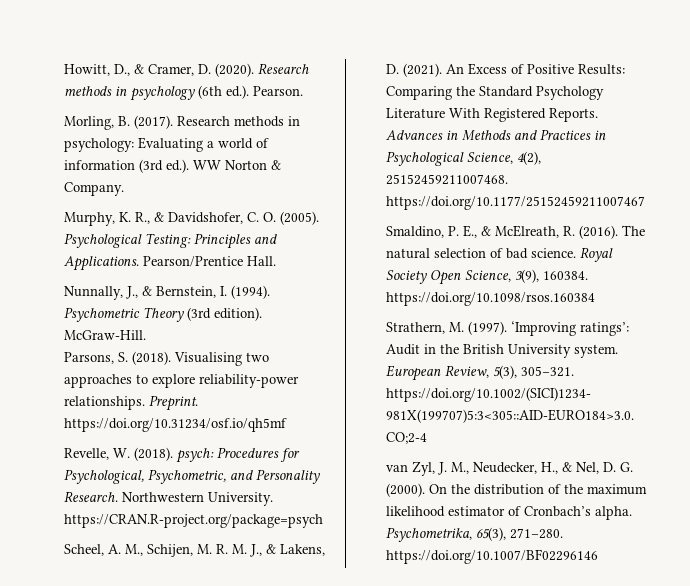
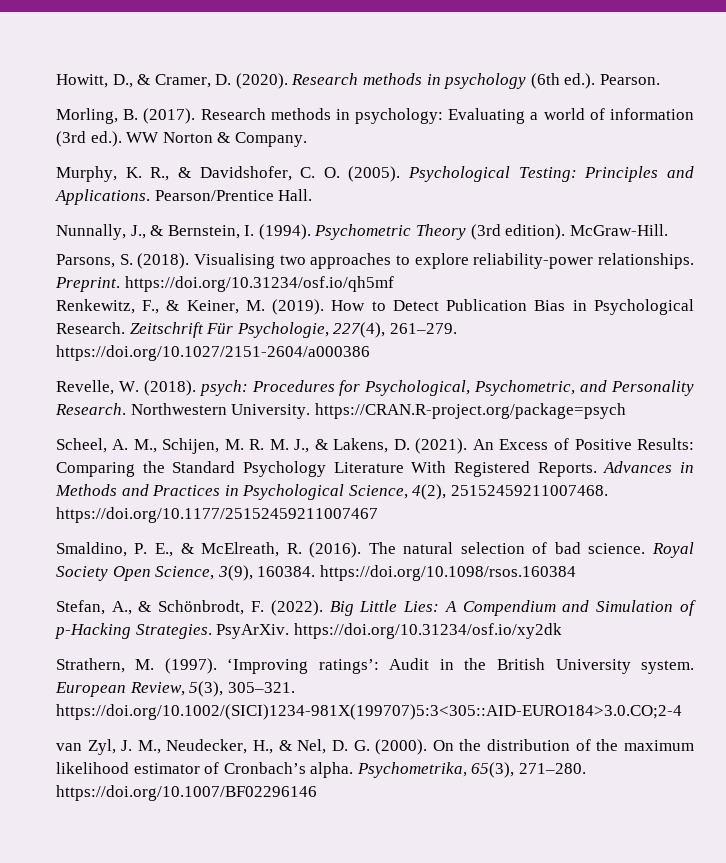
+ Renkewitz, F., & Keiner, M. (2019). How to Detect Publication Bias in Psychological Research. Zeitschrift Für Psychologie, 227(4), 261–279. https://doi.org/10.1027/2151-2604/a000386
+ Stefan, A., & Schönbrodt, F. (2022). Big Little Lies: A Compendium and Simulation of p-Hacking Strategies. PsyArXiv. https://doi.org/10.31234/osf.io/xy2dk

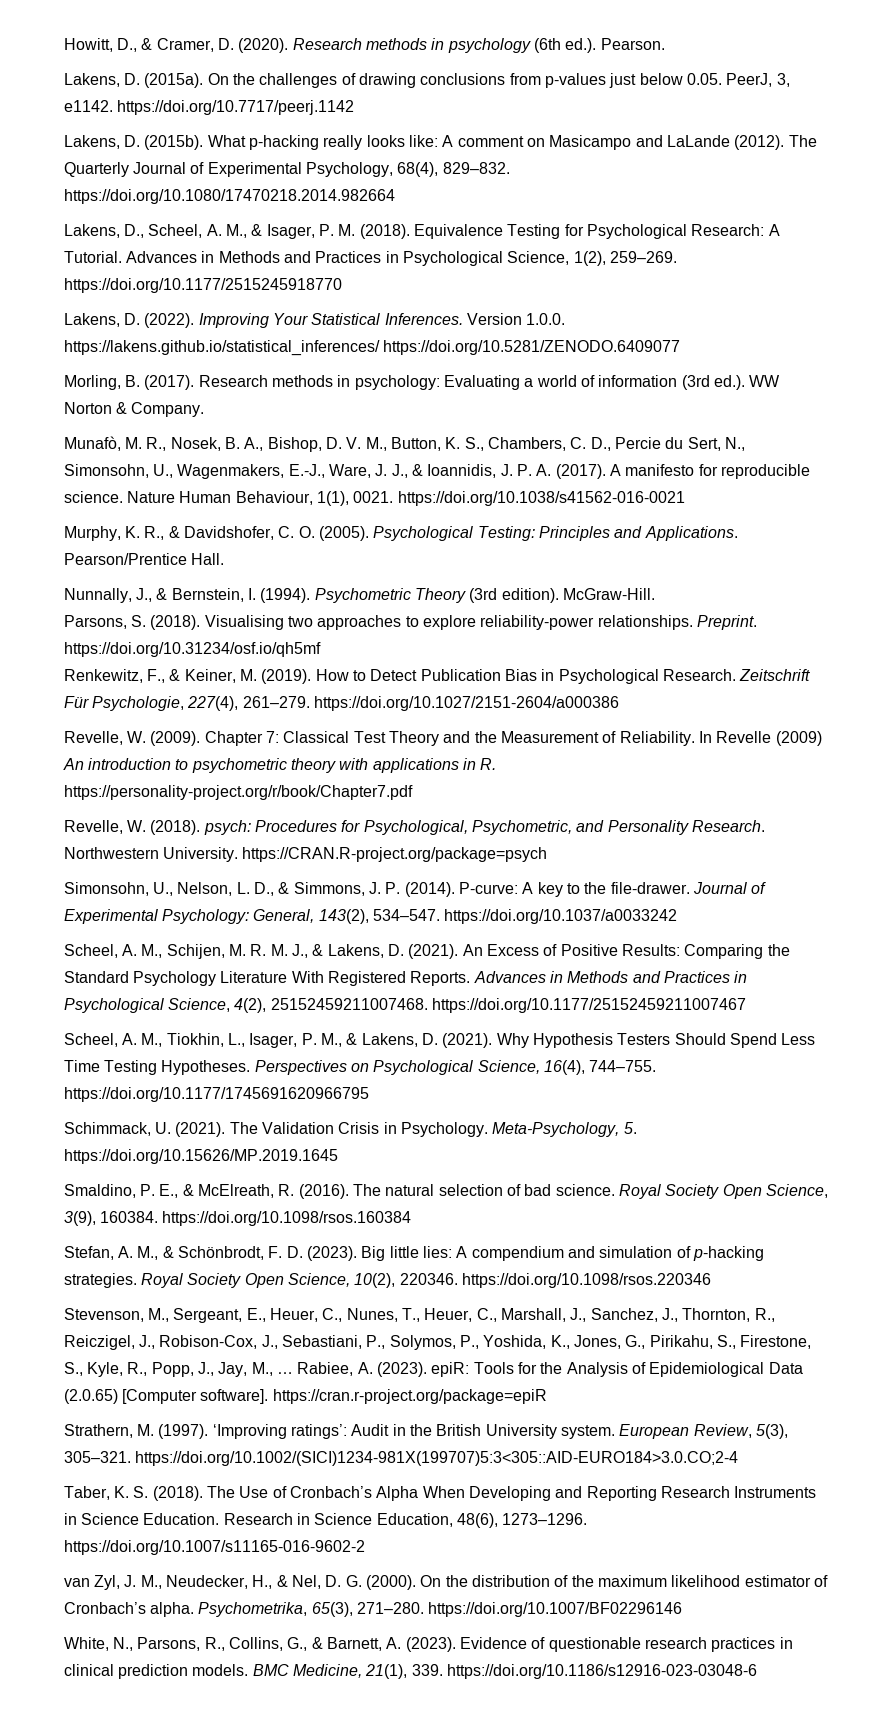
+ Lakens, D. (2015a). On the challenges of drawing conclusions from p-values just below 0.05. PeerJ, 3, e1142. https://doi.org/10.7717/peerj.1142
+ Lakens, D. (2015b). What p-hacking really looks like: A comment on Masicampo and LaLande (2012). The Quarterly Journal of Experimental Psychology, 68(4), 829–832. https://doi.org/10.1080/17470218.2014.982664
+ Lakens, D., Scheel, A. M., & Isager, P. M. (2018). Equivalence Testing for Psychological Research: A Tutorial. Advances in Methods and Practices in Psychological Science, 1(2), 259–269. https://doi.org/10.1177/2515245918770
+ Lakens, D. (2022). Improving Your Statistical Inferences. Version 1.0.0. https://lakens.github.io/statistical_inferences/ https://doi.org/10.5281/ZENODO.6409077
+ Munafò, M. R., Nosek, B. A., Bishop, D. V. M., Button, K. S., Chambers, C. D., Percie du Sert, N., Simonsohn, U., Wagenmakers, E.-J., Ware, J. J., & Ioannidis, J. P. A. (2017). A manifesto for reproducible science. Nature Human Behaviour, 1(1), 0021. https://doi.org/10.1038/s41562-016-0021
+ Revelle, W. (2009). Chapter 7: Classical Test Theory and the Measurement of Reliability. In Revelle (2009) An introduction to psychometric theory with applications in R. https://personality-project.org/r/book/Chapter7.pdf
+ Simonsohn, U., Nelson, L. D., & Simmons, J. P. (2014). P-curve: A key to the file-drawer. Journal of Experimental Psychology: General, 143(2), 534–547. https://doi.org/10.1037/a0033242
+ Scheel, A. M., Tiokhin, L., Isager, P. M., & Lakens, D. (2021). Why Hypothesis Testers Should Spend Less Time Testing Hypotheses. Perspectives on Psychological Science, 16(4), 744–755. https://doi.org/10.1177/1745691620966795
+ Schimmack, U. (2021). The Validation Crisis in Psychology. Meta-Psychology, 5. https://doi.org/10.15626/MP.2019.1645
- Stefan, A., & Schönbrodt, F. (2022). Big Little Lies: A Compendium and Simulation of p-Hacking Strategies. PsyArXiv. https://doi.org/10.31234/osf.io/xy2dk
+ Stefan, A. M., & Schönbrodt, F. D. (2023). Big little lies: A compendium and simulation of p-hacking strategies. Royal Society Open Science, 10(2), 220346. https://doi.org/10.1098/rsos.220346
+ Stevenson, M., Sergeant, E., Heuer, C., Nunes, T., Heuer, C., Marshall, J., Sanchez, J., Thornton, R., Reiczigel, J., Robison-Cox, J., Sebastiani, P., Solymos, P., Yoshida, K., Jones, G., Pirikahu, S., Firestone, S., Kyle, R., Popp, J., Jay, M., … Rabiee, A. (2023). epiR: Tools for the Analysis of Epidemiological Data (2.0.65) [Computer software]. https://cran.r-project.org/package=epiR
+ Taber, K. S. (2018). The Use of Cronbach’s Alpha When Developing and Reporting Research Instruments in Science Education. Research in Science Education, 48(6), 1273–1296. https://doi.org/10.1007/s11165-016-9602-2
+ White, N., Parsons, R., Collins, G., & Barnett, A. (2023). Evidence of questionable research practices in clinical prediction models. BMC Medicine, 21(1), 339. https://doi.org/10.1186/s12916-023-03048-6

